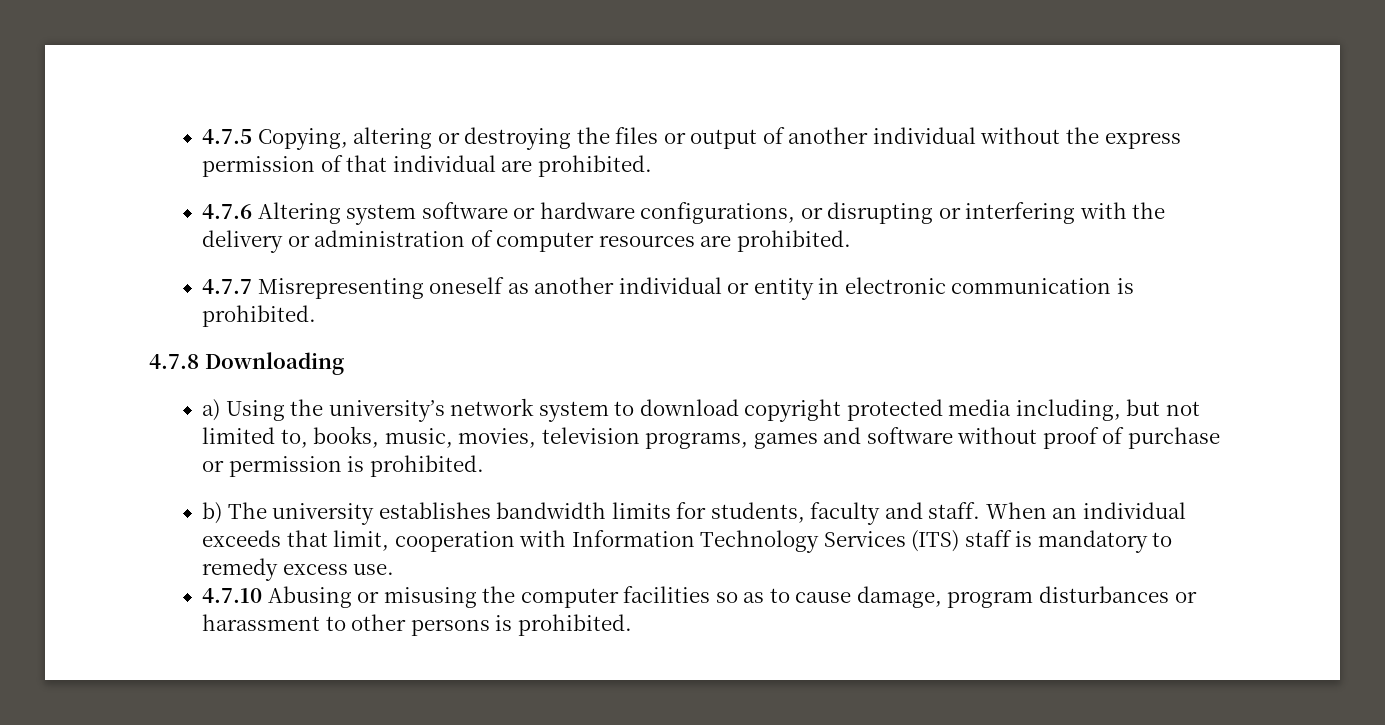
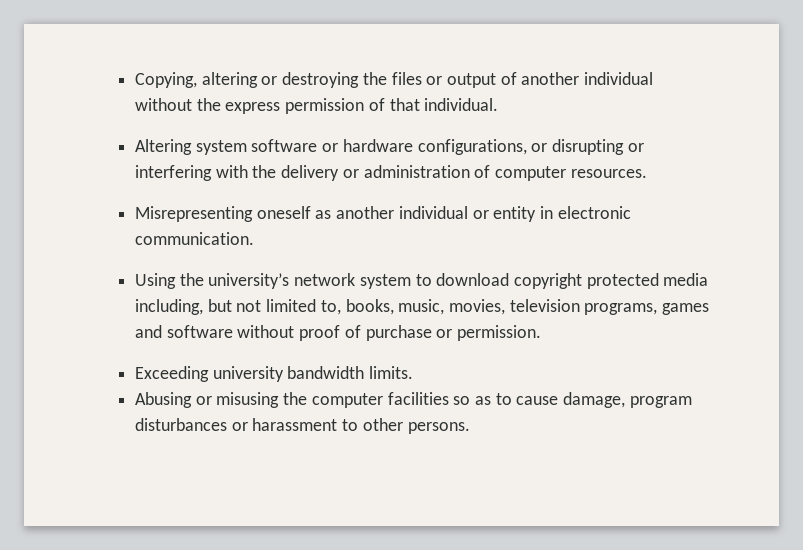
- 4.7.5 Copying, altering or destroying the files or output of another individual without the express permission of that individual are prohibited.
- 4.7.6 Altering system software or hardware configurations, or disrupting or interfering with the delivery or administration of computer resources are prohibited.
- 4.7.7 Misrepresenting oneself as another individual or entity in electronic communication is prohibited.
- 4.7.8 Downloading
- a) Using the university’s network system to download copyright protected media including, but not limited to, books, music, movies, television programs, games and software without proof of purchase or permission is prohibited.
- b) The university establishes bandwidth limits for students, faculty and staff. When an individual exceeds that limit, cooperation with Information Technology Services (ITS) staff is mandatory to remedy excess use.
- 4.7.10 Abusing or misusing the computer facilities so as to cause damage, program disturbances or harassment to other persons is prohibited.
+ Copying, altering or destroying the files or output of another individual without the express permission of that individual.
+ Altering system software or hardware configurations, or disrupting or interfering with the delivery or administration of computer resources.
+ Misrepresenting oneself as another individual or entity in electronic communication.
+ Using the university’s network system to download copyright protected media including, but not limited to, books, music, movies, television programs, games and software without proof of purchase or permission.
+ Exceeding university bandwidth limits.
+ Abusing or misusing the computer facilities so as to cause damage, program disturbances or harassment to other persons.

